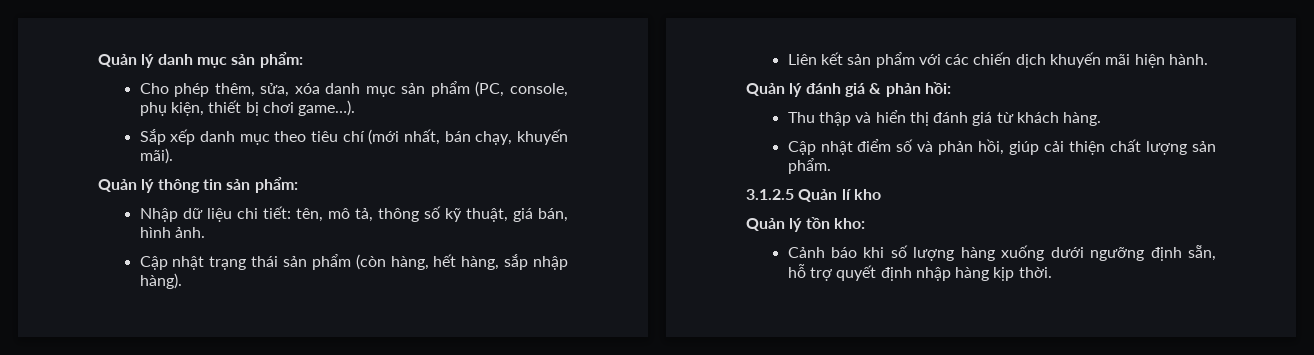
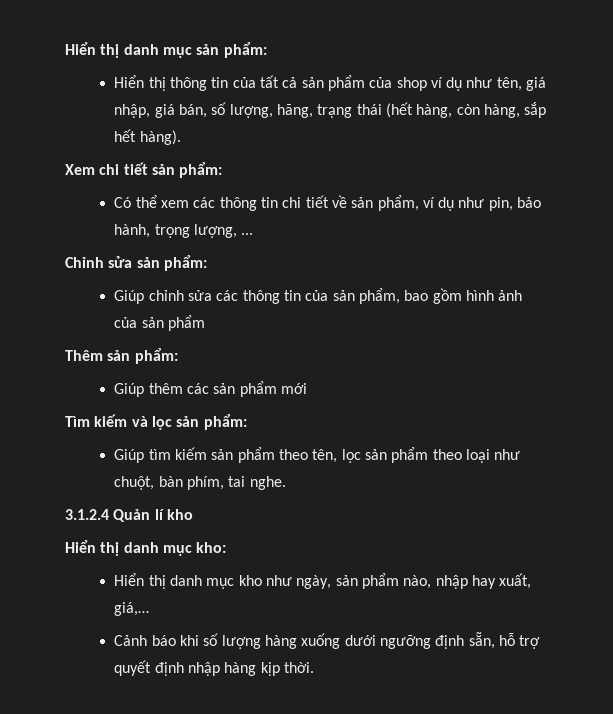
- Quản lý danh mục sản phẩm:
+ Hiển thị danh mục sản phẩm:
- Cho phép thêm, sửa, xóa danh mục sản phẩm (PC, console, phụ kiện, thiết bị chơi game…).
- Sắp xếp danh mục theo tiêu chí (mới nhất, bán chạy, khuyến mãi).
- Quản lý thông tin sản phẩm:
- Nhập dữ liệu chi tiết: tên, mô tả, thông số kỹ thuật, giá bán, hình ảnh.
- Cập nhật trạng thái sản phẩm (còn hàng, hết hàng, sắp nhập hàng).
- Liên kết sản phẩm với các chiến dịch khuyến mãi hiện hành.
- Quản lý đánh giá & phản hồi:
- Thu thập và hiển thị đánh giá từ khách hàng.
- Cập nhật điểm số và phản hồi, giúp cải thiện chất lượng sản phẩm.
- 3.1.2.5 Quản lí kho
- Quản lý tồn kho:
+ Hiển thị thông tin của tất cả sản phẩm của shop ví dụ như tên, giá nhập, giá bán, số lượng, hãng, trạng thái (hết hàng, còn hàng, sắp hết hàng).
+ Xem chi tiết sản phẩm:
+ Có thể xem các thông tin chi tiết về sản phẩm, ví dụ như pin, bảo hành, trọng lượng, ...
+ Chỉnh sửa sản phẩm:
+ Giúp chỉnh sửa các thông tin của sản phẩm, bao gồm hình ảnh của sản phẩm
+ Thêm sản phẩm:
+ Giúp thêm các sản phẩm mới
+ Tìm kiếm và lọc sản phẩm:
+ Giúp tìm kiếm sản phẩm theo tên, lọc sản phẩm theo loại như chuột, bàn phím, tai nghe.
+ 3.1.2.4 Quản lí kho
+ Hiển thị danh mục kho:
+ Hiển thị danh mục kho như ngày, sản phẩm nào, nhập hay xuất, giá,…

